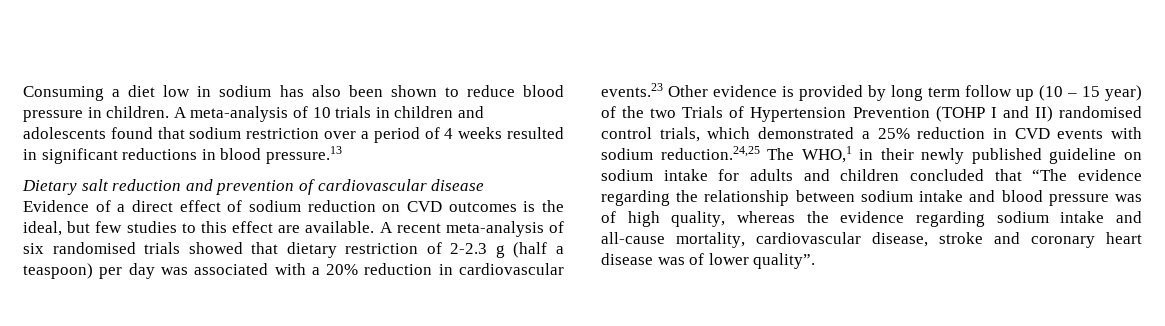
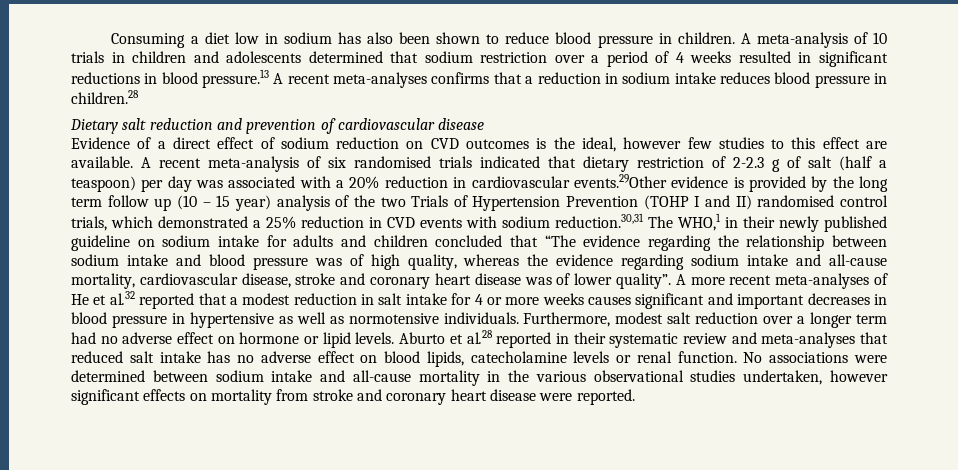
- A meta-analysis of 10 trials in children and adolescents found that sodium restriction over a period of 4 weeks resulted in significant reductions in blood pressure.13
+ A meta-analysis of 10 trials in children and adolescents determined that sodium restriction over a period of 4 weeks resulted in significant reductions in blood pressure.13 A recent meta-analyses confirms that a reduction in sodium intake reduces blood pressure in children.28
- Evidence of a direct effect of sodium reduction on CVD outcomes is the ideal, but few studies to this effect are available.
+ Evidence of a direct effect of sodium reduction on CVD outcomes is the ideal, however few studies to this effect are available.
- A recent meta-analysis of six randomised trials showed that dietary restriction of 2-2.3 g (half a teaspoon) per day was associated with a 20% reduction in cardiovascular events.23 Other evidence is provided by long term follow up (10 – 15 year) of the two Trials of Hypertension Prevention (TOHP I and II) randomised control trials, which demonstrated a 25% reduction in CVD events with sodium reduction.24,25 The WHO,1 in their newly published guideline on sodium intake for adults and children concluded that “The evidence regarding the relationship between sodium intake and blood pressure was of high quality, whereas the evidence regarding sodium intake and all-cause mortality, cardiovascular disease, stroke and coronary heart disease was of lower quality”.
+ A recent meta-analysis of six randomised trials indicated that dietary restriction of 2-2.3 g of salt (half a teaspoon) per day was associated with a 20% reduction in cardiovascular events.29Other evidence is provided by the long term follow up (10 – 15 year) analysis of the two Trials of Hypertension Prevention (TOHP I and II) randomised control trials, which demonstrated a 25% reduction in CVD events with sodium reduction.30,31 The WHO,1 in their newly published guideline on sodium intake for adults and children concluded that “The evidence regarding the relationship between sodium intake and blood pressure was of high quality, whereas the evidence regarding sodium intake and all-cause mortality, cardiovascular disease, stroke and coronary heart disease was of lower quality”.
+ A more recent meta-analyses of He et al.32 reported that a modest reduction in salt intake for 4 or more weeks causes significant and important decreases in blood pressure in hypertensive as well as normotensive individuals. Furthermore, modest salt reduction over a longer term had no adverse effect on hormone or lipid levels. Aburto et al.28 reported in their systematic review and meta-analyses that reduced salt intake has no adverse effect on blood lipids, catecholamine levels or renal function. No associations were determined between sodium intake and all-cause mortality in the various observational studies undertaken, however significant effects on mortality from stroke and coronary heart disease were reported.

